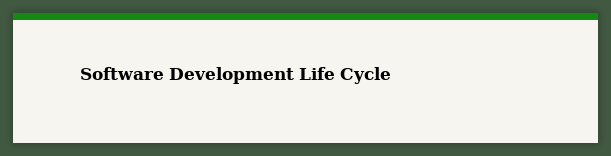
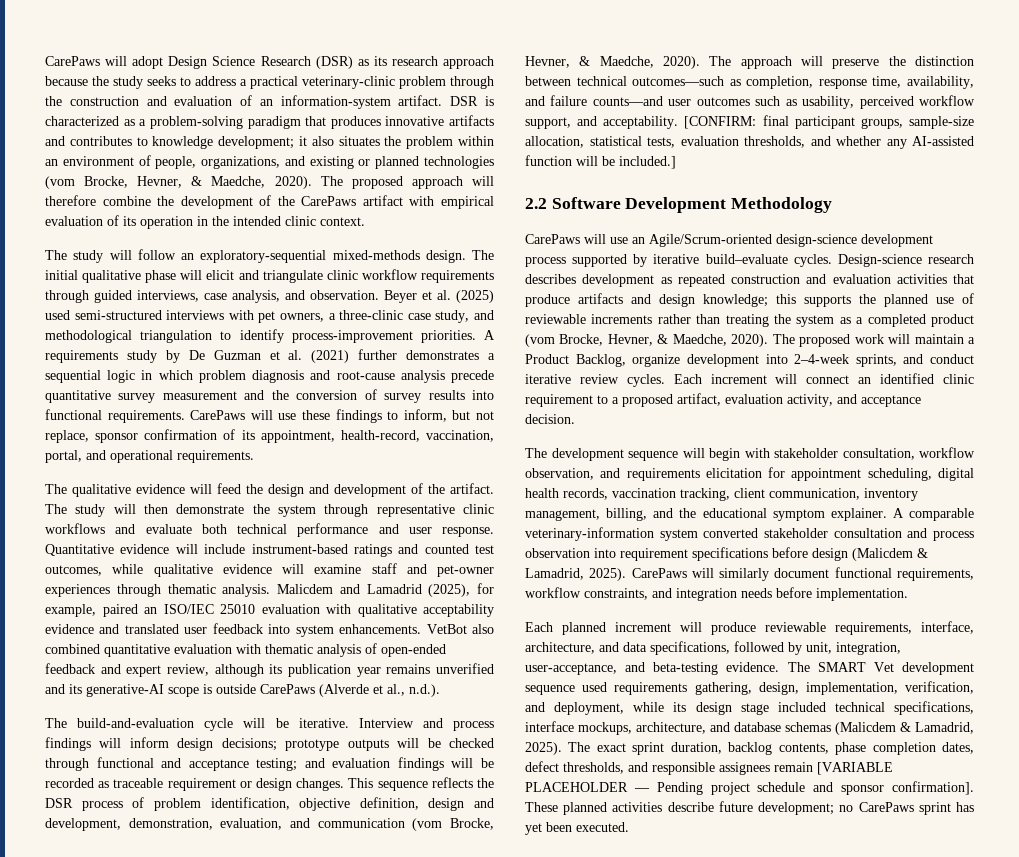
- Software Development Life Cycle
+ CarePaws will adopt Design Science Research (DSR) as its research approach because the study seeks to address a practical veterinary-clinic problem through the construction and evaluation of an information-system artifact. DSR is characterized as a problem-solving paradigm that produces innovative artifacts and contributes to knowledge development; it also situates the problem within an environment of people, organizations, and existing or planned technologies (vom Brocke, Hevner, & Maedche, 2020). The proposed approach will therefore combine the development of the CarePaws artifact with empirical evaluation of its operation in the intended clinic context.
+ The study will follow an exploratory-sequential mixed-methods design. The initial qualitative phase will elicit and triangulate clinic workflow requirements through guided interviews, case analysis, and observation. Beyer et al. (2025) used semi-structured interviews with pet owners, a three-clinic case study, and methodological triangulation to identify process-improvement priorities. A requirements study by De Guzman et al. (2021) further demonstrates a sequential logic in which problem diagnosis and root-cause analysis precede quantitative survey measurement and the conversion of survey results into functional requirements. CarePaws will use these findings to inform, but not replace, sponsor confirmation of its appointment, health-record, vaccination, portal, and operational requirements.
+ The qualitative evidence will feed the design and development of the artifact. The study will then demonstrate the system through representative clinic workflows and evaluate both technical performance and user response. Quantitative evidence will include instrument-based ratings and counted test outcomes, while qualitative evidence will examine staff and pet-owner experiences through thematic analysis. Malicdem and Lamadrid (2025), for example, paired an ISO/IEC 25010 evaluation with qualitative acceptability evidence and translated user feedback into system enhancements. VetBot also combined quantitative evaluation with thematic analysis of open-ended feedback and expert review, although its publication year remains unverified and its generative-AI scope is outside CarePaws (Alverde et al., n.d.).
+ The build-and-evaluation cycle will be iterative. Interview and process findings will inform design decisions; prototype outputs will be checked through functional and acceptance testing; and evaluation findings will be recorded as traceable requirement or design changes. This sequence reflects the DSR process of problem identification, objective definition, design and development, demonstration, evaluation, and communication (vom Brocke, Hevner, & Maedche, 2020). The approach will preserve the distinction between technical outcomes—such as completion, response time, availability, and failure counts—and user outcomes such as usability, perceived workflow support, and acceptability. [CONFIRM: final participant groups, sample-size allocation, statistical tests, evaluation thresholds, and whether any AI-assisted function will be included.]
+ 2.2 Software Development Methodology
+ CarePaws will use an Agile/Scrum-oriented design-science development process supported by iterative build–evaluate cycles. Design-science research describes development as repeated construction and evaluation activities that produce artifacts and design knowledge; this supports the planned use of reviewable increments rather than treating the system as a completed product (vom Brocke, Hevner, & Maedche, 2020). The proposed work will maintain a Product Backlog, organize development into 2–4-week sprints, and conduct iterative review cycles. Each increment will connect an identified clinic requirement to a proposed artifact, evaluation activity, and acceptance decision.
+ The development sequence will begin with stakeholder consultation, workflow observation, and requirements elicitation for appointment scheduling, digital health records, vaccination tracking, client communication, inventory management, billing, and the educational symptom explainer. A comparable veterinary-information system converted stakeholder consultation and process observation into requirement specifications before design (Malicdem & Lamadrid, 2025). CarePaws will similarly document functional requirements, workflow constraints, and integration needs before implementation.
+ Each planned increment will produce reviewable requirements, interface, architecture, and data specifications, followed by unit, integration, user-acceptance, and beta-testing evidence. The SMART Vet development sequence used requirements gathering, design, implementation, verification, and deployment, while its design stage included technical specifications, interface mockups, architecture, and database schemas (Malicdem & Lamadrid, 2025). The exact sprint duration, backlog contents, phase completion dates, defect thresholds, and responsible assignees remain [VARIABLE PLACEHOLDER — Pending project schedule and sponsor confirmation]. These planned activities describe future development; no CarePaws sprint has yet been executed.

